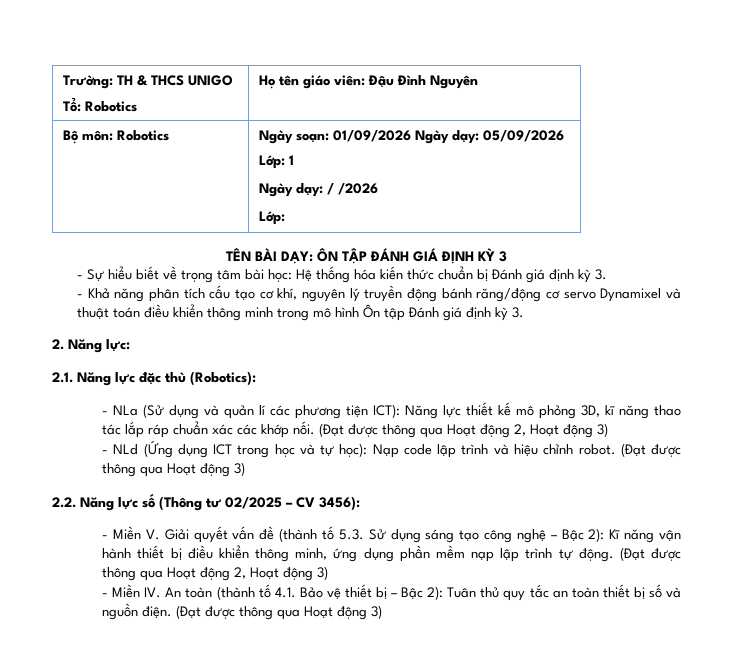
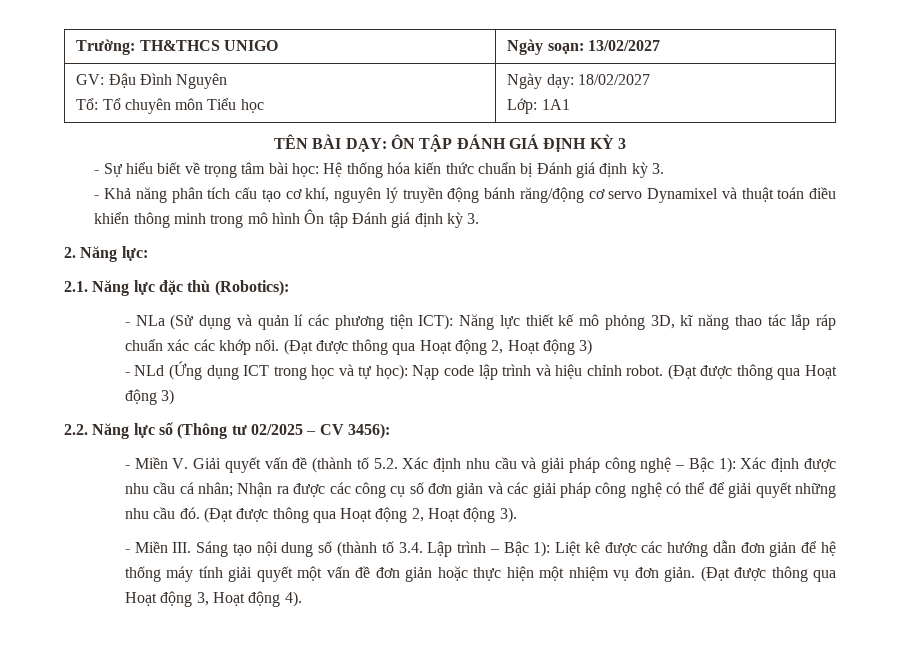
- Trường: TH & THCS UNIGO
- Tổ: Robotics | Họ tên giáo viên: Đậu Đình Nguyên
- Bộ môn: Robotics | Ngày soạn: 01/09/2026 Ngày dạy: 05/09/2026
- Lớp: 1
- Ngày dạy: / /2026
- Lớp:
+ Trường: TH&THCS UNIGO | Ngày soạn: 13/02/2027
+ GV: Đậu Đình Nguyên
+ Tổ: Tổ chuyên môn Tiểu học | Ngày dạy: 18/02/2027
+ Lớp: 1A1
- - Miền V. Giải quyết vấn đề (thành tố 5.3. Sử dụng sáng tạo công nghệ – Bậc 2): Kĩ năng vận hành thiết bị điều khiển thông minh, ứng dụng phần mềm nạp lập trình tự động. (Đạt được thông qua Hoạt động 2, Hoạt động 3)
- - Miền IV. An toàn (thành tố 4.1. Bảo vệ thiết bị – Bậc 2): Tuân thủ quy tắc an toàn thiết bị số và nguồn điện. (Đạt được thông qua Hoạt động 3)
+ - Miền V. Giải quyết vấn đề (thành tố 5.2. Xác định nhu cầu và giải pháp công nghệ – Bậc 1): Xác định được nhu cầu cá nhân; Nhận ra được các công cụ số đơn giản và các giải pháp công nghệ có thể để giải quyết những nhu cầu đó. (Đạt được thông qua Hoạt động 2, Hoạt động 3).
+ - Miền III. Sáng tạo nội dung số (thành tố 3.4. Lập trình – Bậc 1): Liệt kê được các hướng dẫn đơn giản để hệ thống máy tính giải quyết một vấn đề đơn giản hoặc thực hiện một nhiệm vụ đơn giản. (Đạt được thông qua Hoạt động 3, Hoạt động 4).

